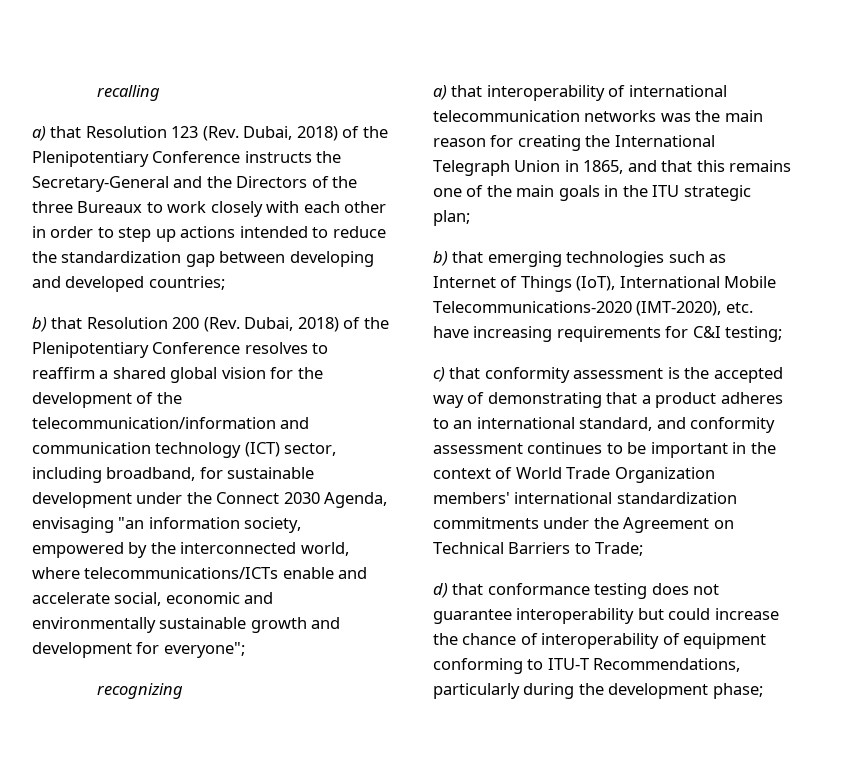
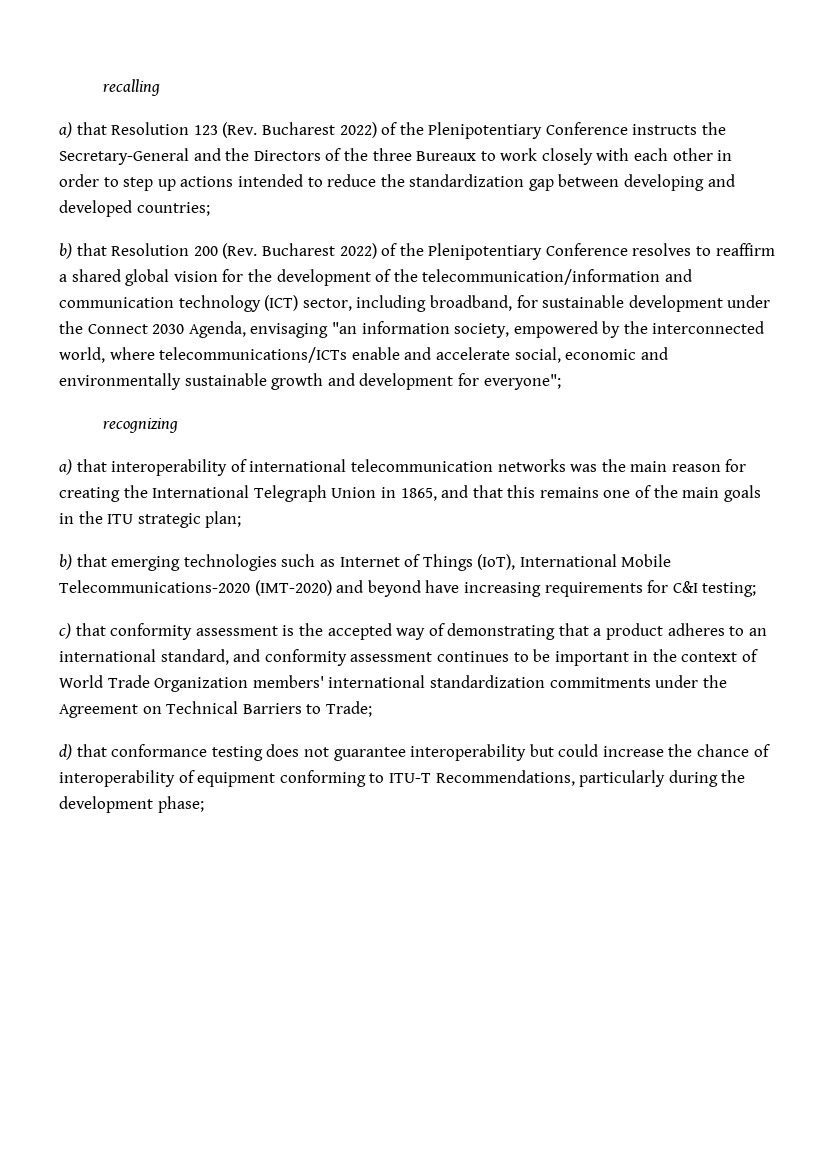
- a) that Resolution 123 (Rev. Dubai, 2018) of the Plenipotentiary Conference instructs the Secretary-General and the Directors of the three Bureaux to work closely with each other in order to step up actions intended to reduce the standardization gap between developing and developed countries;
+ a) that Resolution 123 (Rev. Bucharest 2022) of the Plenipotentiary Conference instructs the Secretary-General and the Directors of the three Bureaux to work closely with each other in order to step up actions intended to reduce the standardization gap between developing and developed countries;
- b) that Resolution 200 (Rev. Dubai, 2018) of the Plenipotentiary Conference resolves to reaffirm a shared global vision for the development of the telecommunication/information and communication technology (ICT) sector, including broadband, for sustainable development under the Connect 2030 Agenda, envisaging "an information society, empowered by the interconnected world, where telecommunications/ICTs enable and accelerate social, economic and environmentally sustainable growth and development for everyone";
+ b) that Resolution 200 (Rev. Bucharest 2022) of the Plenipotentiary Conference resolves to reaffirm a shared global vision for the development of the telecommunication/information and communication technology (ICT) sector, including broadband, for sustainable development under the Connect 2030 Agenda, envisaging "an information society, empowered by the interconnected world, where telecommunications/ICTs enable and accelerate social, economic and environmentally sustainable growth and development for everyone";
- b) that emerging technologies such as Internet of Things (IoT), International Mobile Telecommunications-2020 (IMT-2020), etc. have increasing requirements for C&I testing;
+ b) that emerging technologies such as Internet of Things (IoT), International Mobile Telecommunications-2020 (IMT-2020) and beyond have increasing requirements for C&I testing;

